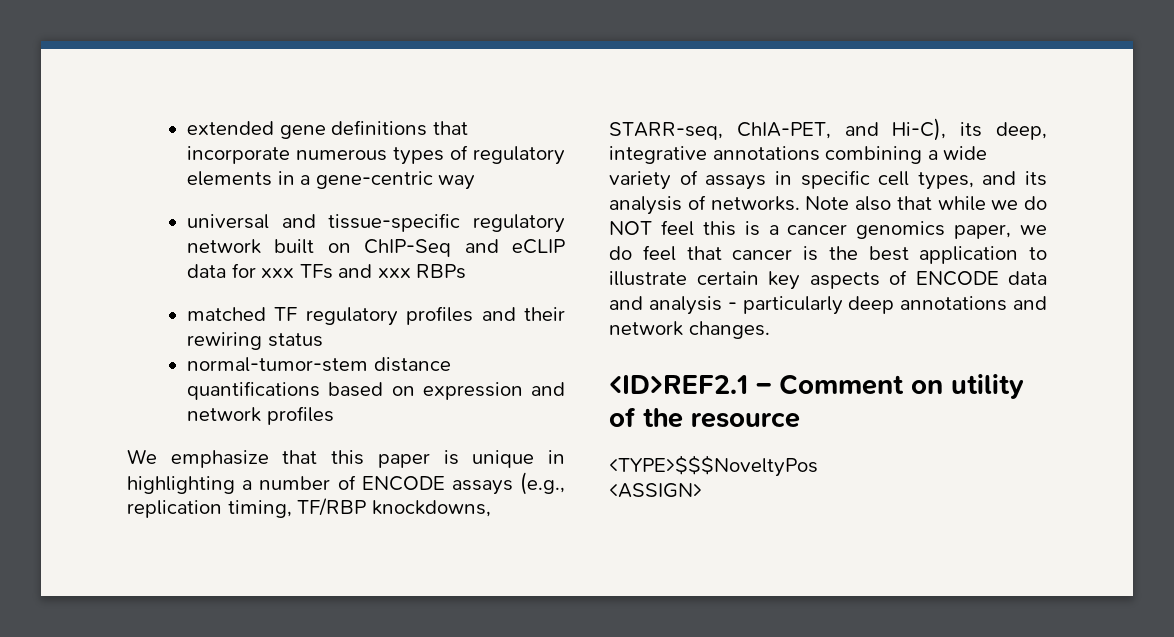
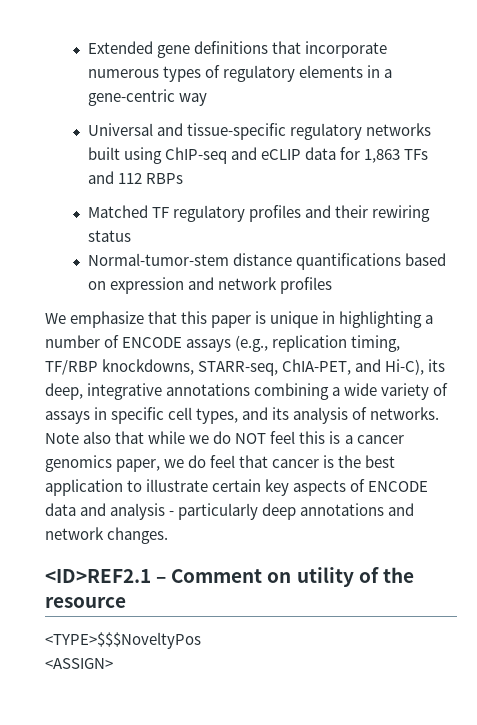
- extended gene definitions that incorporate numerous types of regulatory elements in a gene-centric way
+ Extended gene definitions that incorporate numerous types of regulatory elements in a gene-centric way
- universal and tissue-specific regulatory network built on ChIP-Seq and eCLIP data for xxx TFs and xxx RBPs
+ Universal and tissue-specific regulatory networks built using ChIP-seq and eCLIP data for 1,863 TFs and 112 RBPs
- matched TF regulatory profiles and their rewiring status
+ Matched TF regulatory profiles and their rewiring status
- normal-tumor-stem distance quantifications based on expression and network profiles
+ Normal-tumor-stem distance quantifications based on expression and network profiles

